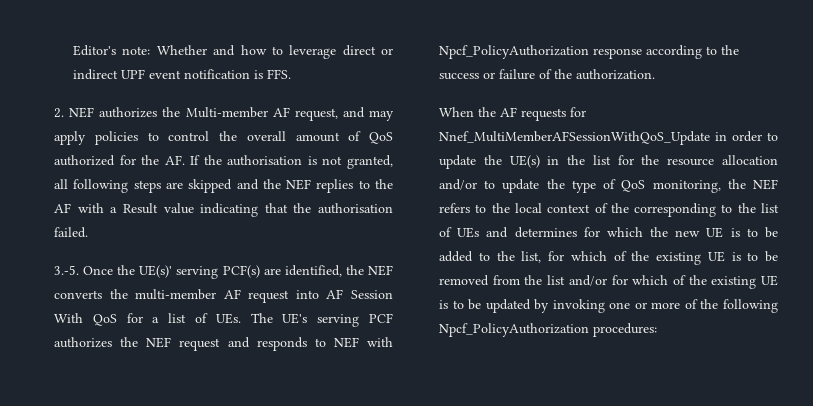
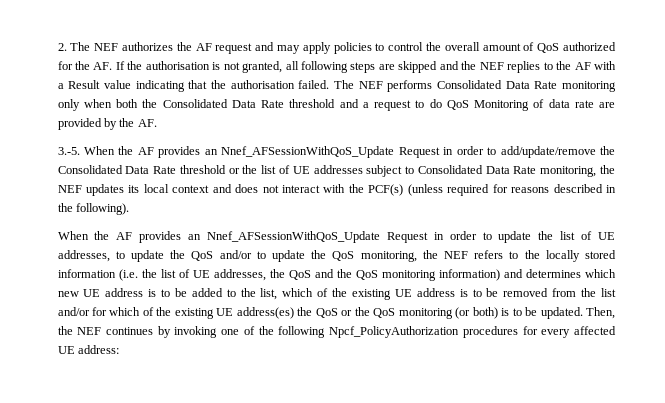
- Editor's note: Whether and how to leverage direct or indirect UPF event notification is FFS.
- 2. NEF authorizes the Multi-member AF request, and may apply policies to control the overall amount of QoS authorized for the AF. If the authorisation is not granted, all following steps are skipped and the NEF replies to the AF with a Result value indicating that the authorisation failed.
- 3.-5. Once the UE(s)' serving PCF(s) are identified, the NEF converts the multi-member AF request into AF Session With QoS for a list of UEs. The UE's serving PCF authorizes the NEF request and responds to NEF with Npcf_PolicyAuthorization response according to the success or failure of the authorization.
- When the AF requests for Nnef_MultiMemberAFSessionWithQoS_Update in order to update the UE(s) in the list for the resource allocation and/or to update the type of QoS monitoring, the NEF refers to the local context of the corresponding to the list of UEs and determines for which the new UE is to be added to the list, for which of the existing UE is to be removed from the list and/or for which of the existing UE is to be updated by invoking one or more of the following Npcf_PolicyAuthorization procedures:
+ 2. The NEF authorizes the AF request and may apply policies to control the overall amount of QoS authorized for the AF. If the authorisation is not granted, all following steps are skipped and the NEF replies to the AF with a Result value indicating that the authorisation failed. The NEF performs Consolidated Data Rate monitoring only when both the Consolidated Data Rate threshold and a request to do QoS Monitoring of data rate are provided by the AF.
+ 3.-5. When the AF provides an Nnef_AFSessionWithQoS_Update Request in order to add/update/remove the Consolidated Data Rate threshold or the list of UE addresses subject to Consolidated Data Rate monitoring, the NEF updates its local context and does not interact with the PCF(s) (unless required for reasons described in the following).
+ When the AF provides an Nnef_AFSessionWithQoS_Update Request in order to update the list of UE addresses, to update the QoS and/or to update the QoS monitoring, the NEF refers to the locally stored information (i.e. the list of UE addresses, the QoS and the QoS monitoring information) and determines which new UE address is to be added to the list, which of the existing UE address is to be removed from the list and/or for which of the existing UE address(es) the QoS or the QoS monitoring (or both) is to be updated. Then, the NEF continues by invoking one of the following Npcf_PolicyAuthorization procedures for every affected UE address:

